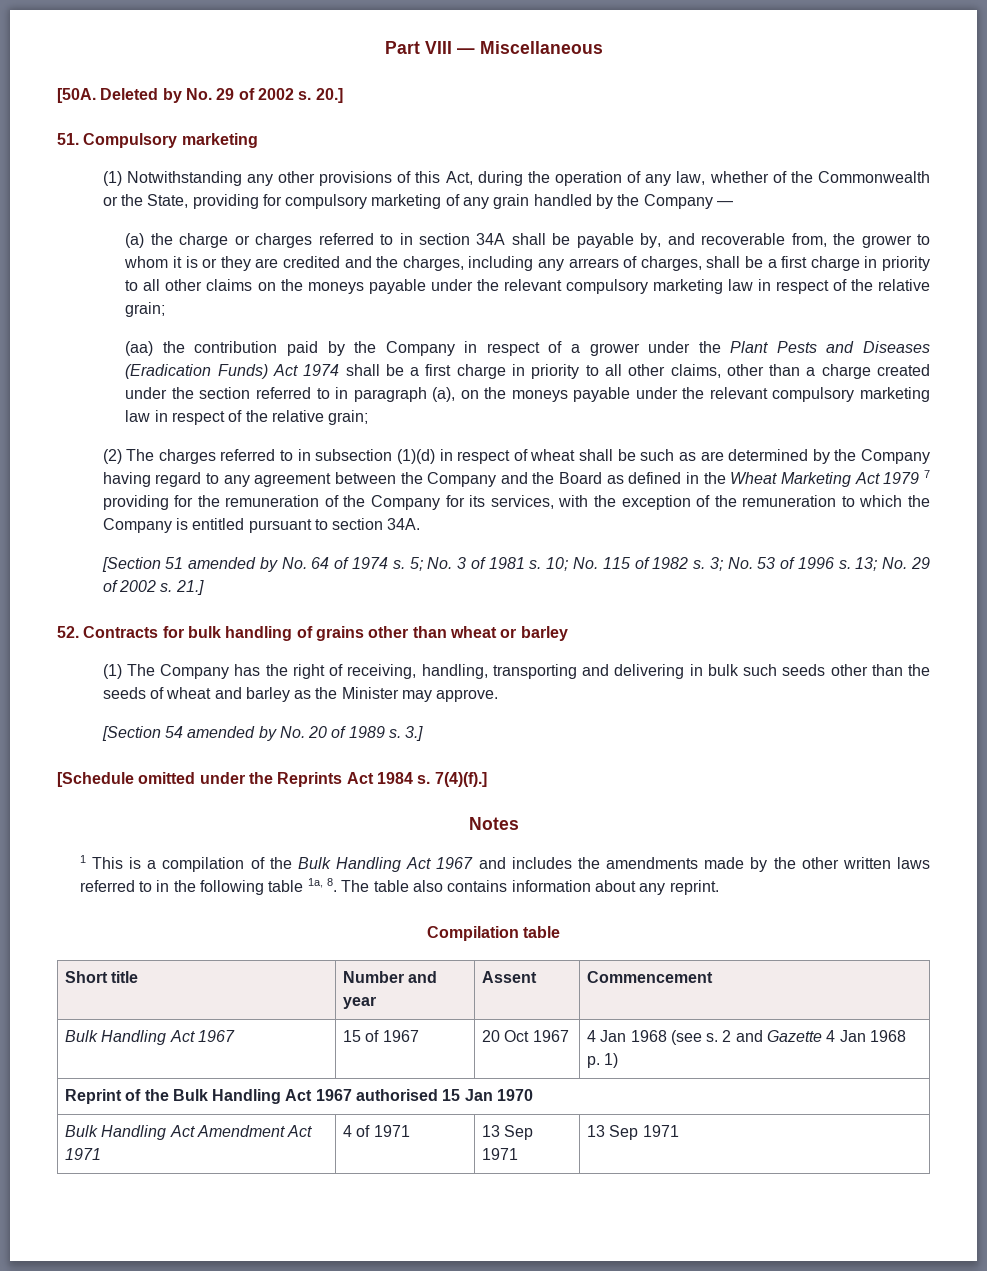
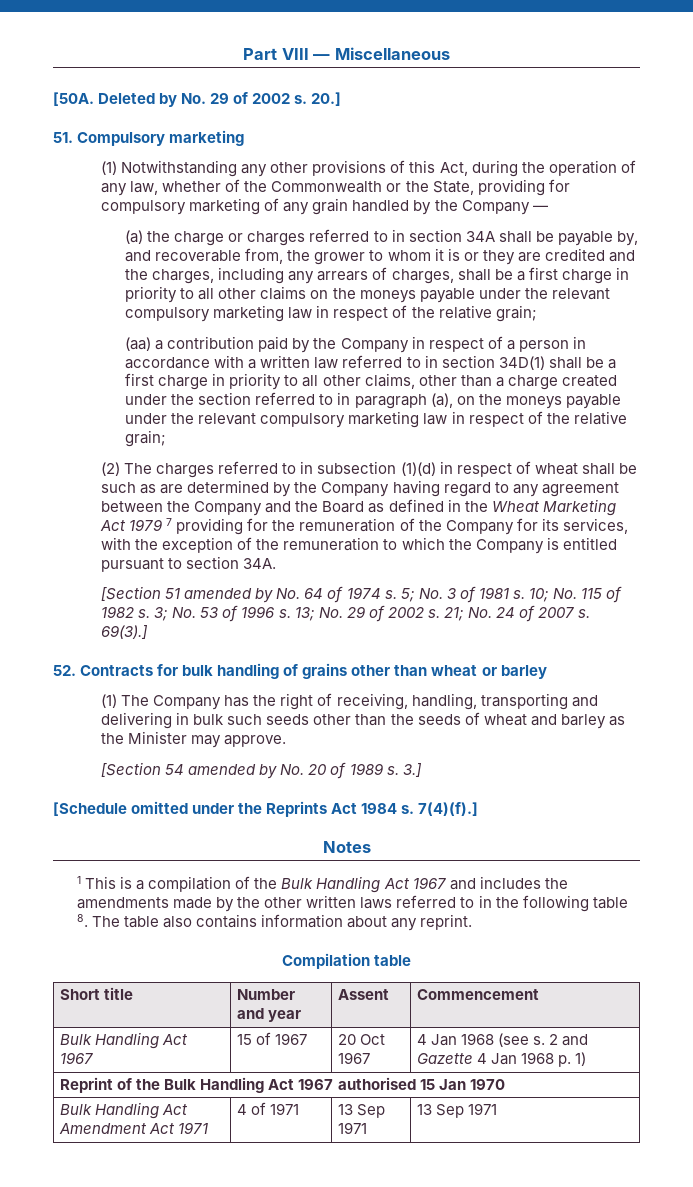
- (aa) the contribution paid by the Company in respect of a grower under the Plant Pests and Diseases (Eradication Funds) Act 1974 shall be a first charge in priority to all other claims, other than a charge created under the section referred to in paragraph (a), on the moneys payable under the relevant compulsory marketing law in respect of the relative grain;
+ (aa) a contribution paid by the Company in respect of a person in accordance with a written law referred to in section 34D(1) shall be a first charge in priority to all other claims, other than a charge created under the section referred to in paragraph (a), on the moneys payable under the relevant compulsory marketing law in respect of the relative grain;
- 21.]
+ 21; No. 24 of 2007 s. 69(3).]
- 1 This is a compilation of the Bulk Handling Act 1967 and includes the amendments made by the other written laws referred to in the following table 1a, 8. The table also contains information about any reprint.
+ 1 This is a compilation of the Bulk Handling Act 1967 and includes the amendments made by the other written laws referred to in the following table 8. The table also contains information about any reprint.

